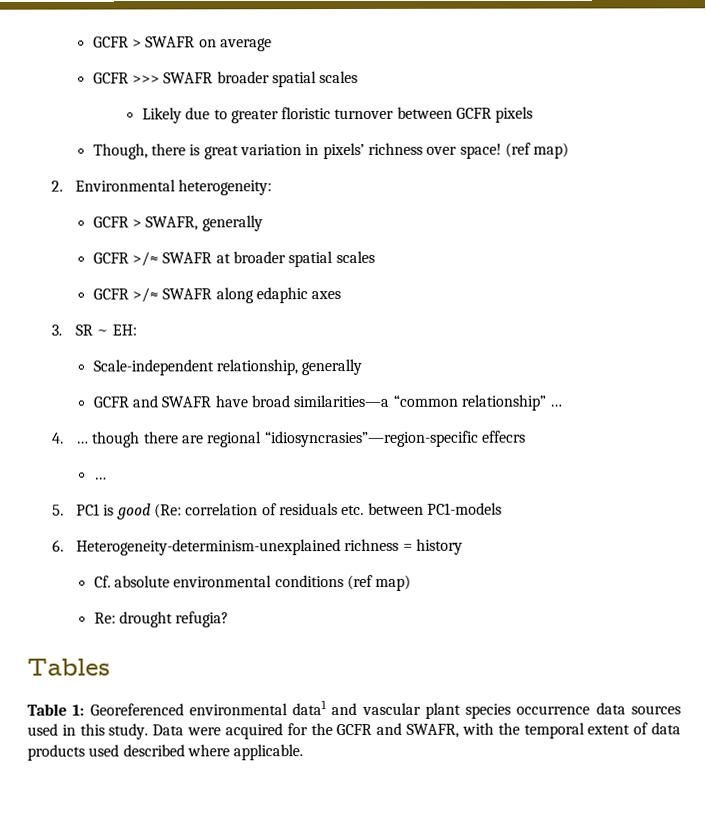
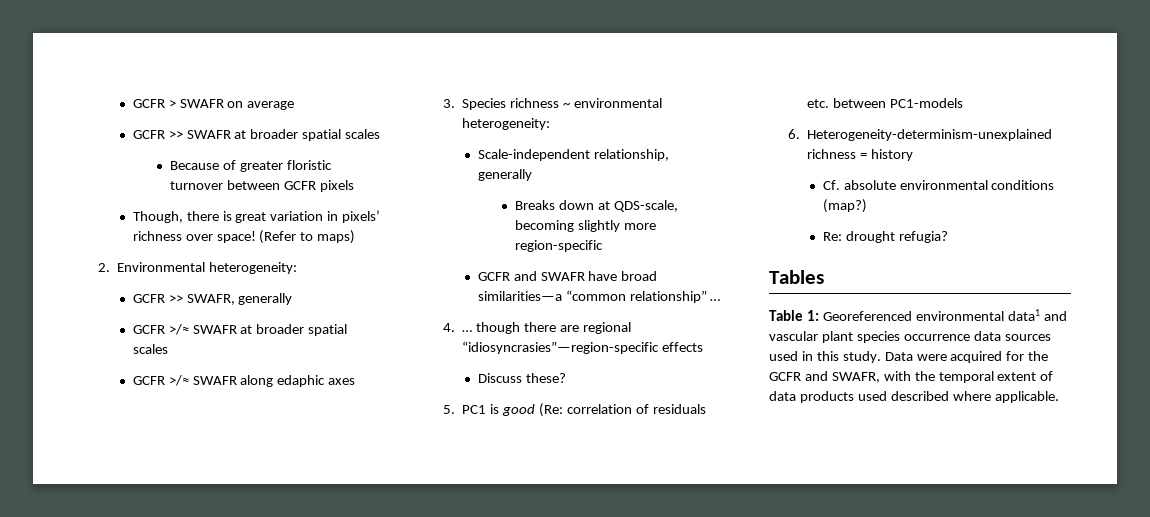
- GCFR >>> SWAFR broader spatial scales
- Likely due to greater floristic turnover between GCFR pixels
+ GCFR >> SWAFR at broader spatial scales
+ Because of greater floristic turnover between GCFR pixels
- Though, there is great variation in pixels’ richness over space! (ref map)
+ Though, there is great variation in pixels’ richness over space! (Refer to maps)
- GCFR > SWAFR, generally
+ GCFR >> SWAFR, generally
- 3. SR ~ EH:
+ 3. Species richness ~ environmental heterogeneity:
  Scale-independent relationship, generally
+ Breaks down at QDS-scale, becoming slightly more region-specific
- 4. … though there are regional “idiosyncrasies”—region-specific effecrs
- …
+ 4. … though there are regional “idiosyncrasies”—region-specific effects
+ Discuss these?
- Cf. absolute environmental conditions (ref map)
+ Cf. absolute environmental conditions (map?)

